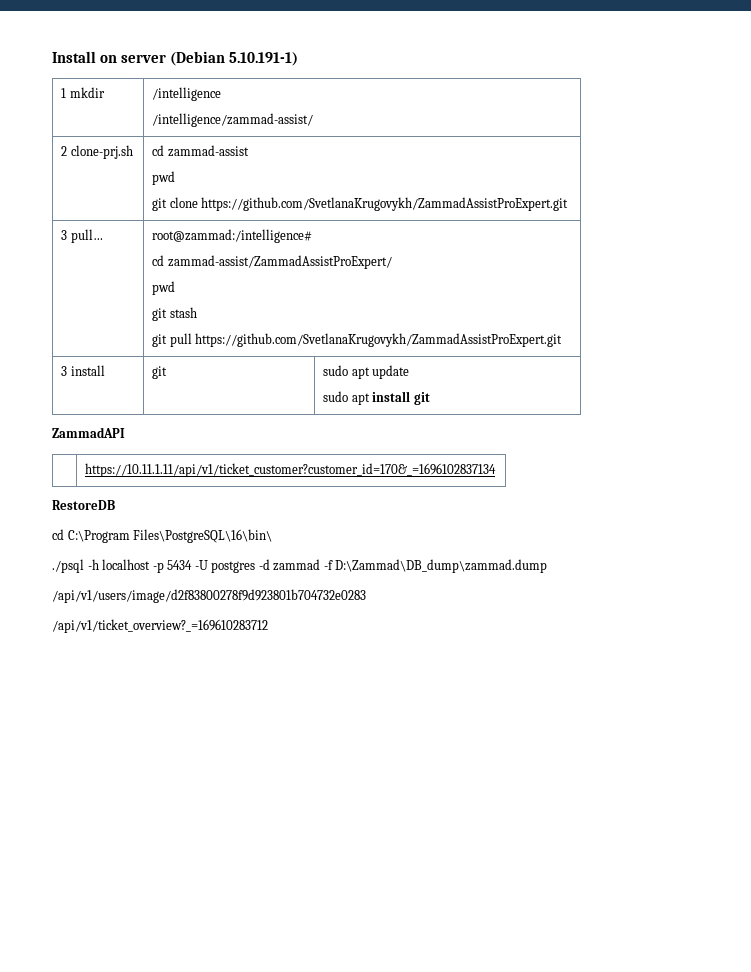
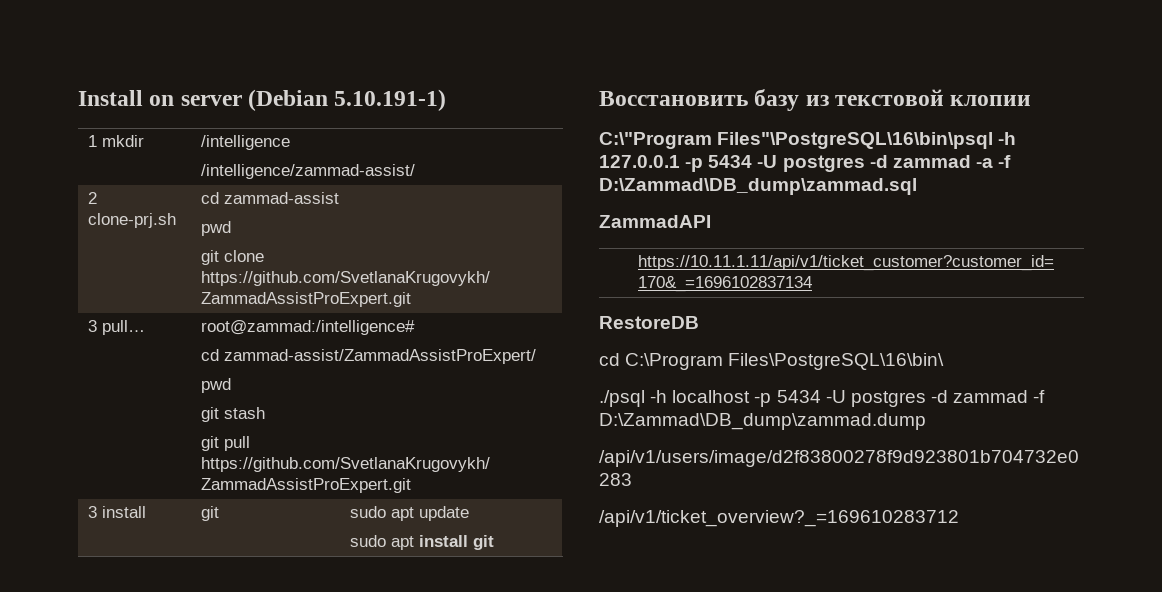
+ Восстановить базу из текстовой клопии
+ C:\"Program Files"\PostgreSQL\16\bin\psql -h 127.0.0.1 -p 5434 -U postgres -d zammad -a -f D:\Zammad\DB_dump\zammad.sql

